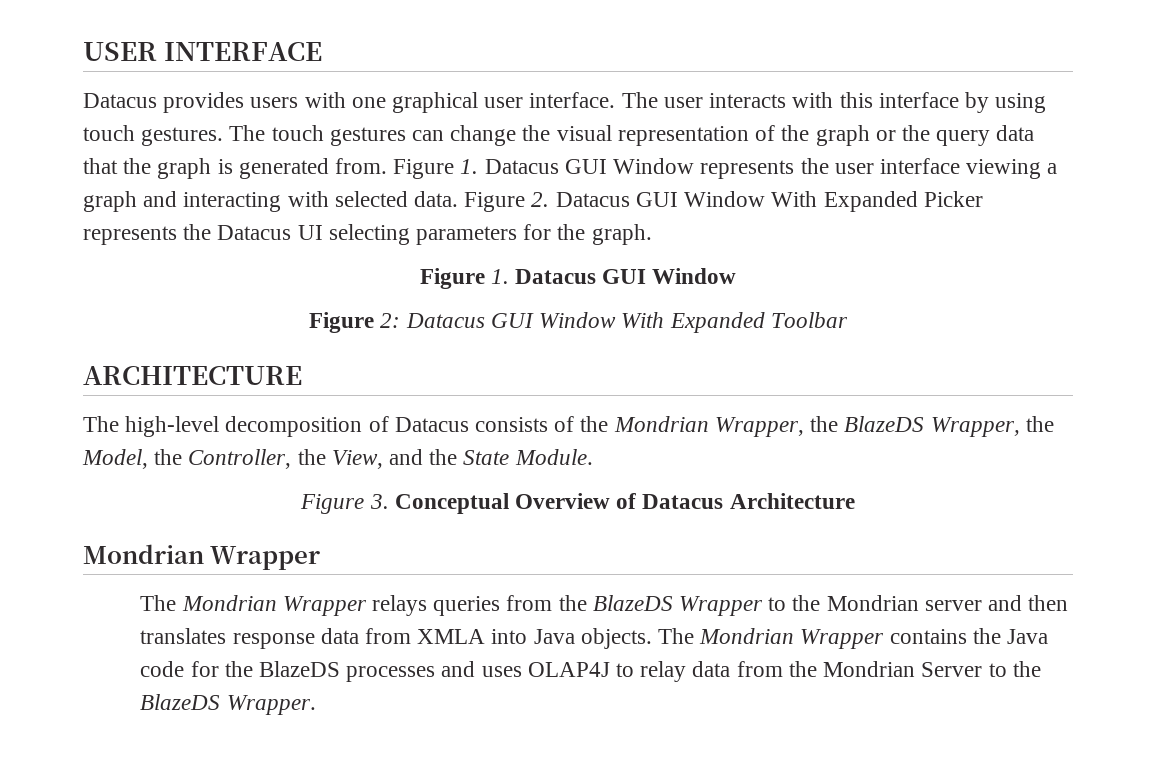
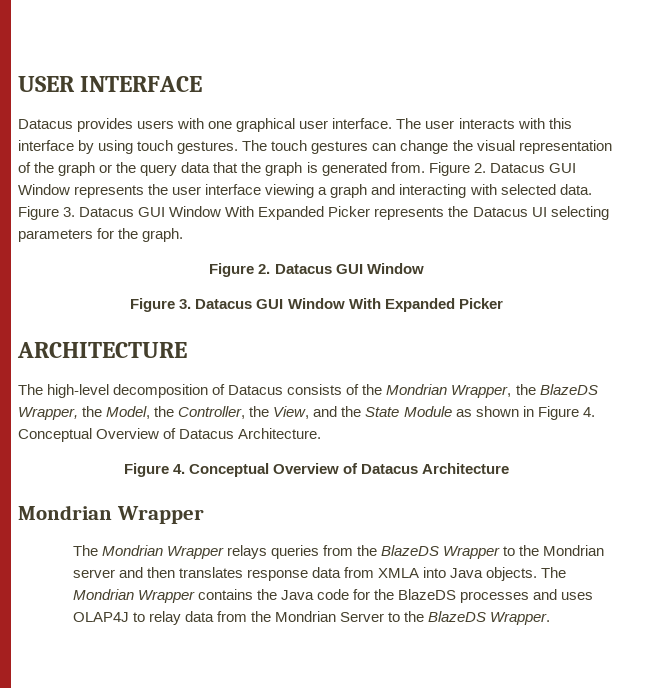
- Figure 1. Datacus GUI Window represents the user interface viewing a graph and interacting with selected data.
+ Figure 2. Datacus GUI Window represents the user interface viewing a graph and interacting with selected data.
- Figure 2. Datacus GUI Window With Expanded Picker represents the Datacus UI selecting parameters for the graph.
- Figure 1. Datacus GUI Window
- Figure 2: Datacus GUI Window With Expanded Toolbar
+ Figure 3. Datacus GUI Window With Expanded Picker represents the Datacus UI selecting parameters for the graph.
+ Figure 2. Datacus GUI Window
+ Figure 3. Datacus GUI Window With Expanded Picker
- The high-level decomposition of Datacus consists of the Mondrian Wrapper, the BlazeDS Wrapper, the Model, the Controller, the View, and the State Module.
- Figure 3. Conceptual Overview of Datacus Architecture
+ The high-level decomposition of Datacus consists of the Mondrian Wrapper, the BlazeDS Wrapper, the Model, the Controller, the View, and the State Module as shown in Figure 4. Conceptual Overview of Datacus Architecture.
+ Figure 4. Conceptual Overview of Datacus Architecture

